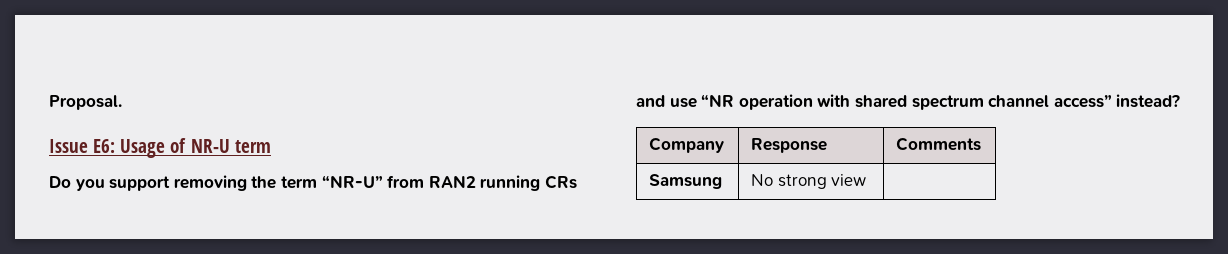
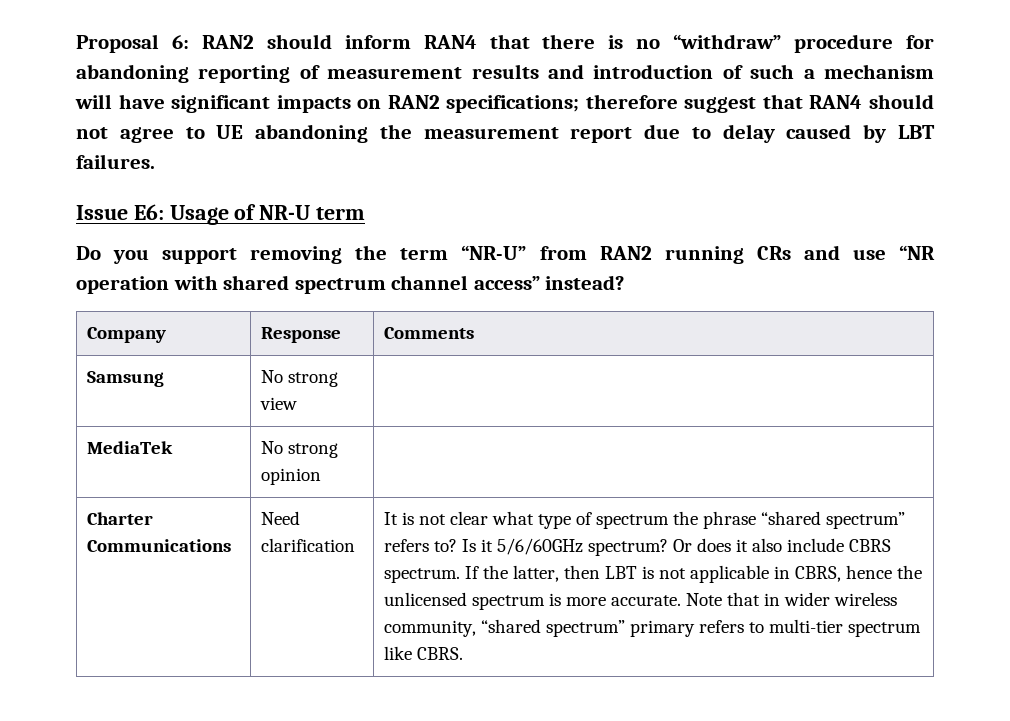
- Proposal.
+ Proposal 6: RAN2 should inform RAN4 that there is no “withdraw” procedure for abandoning reporting of measurement results and introduction of such a mechanism will have significant impacts on RAN2 specifications; therefore suggest that RAN4 should not agree to UE abandoning the measurement report due to delay caused by LBT failures.
+ MediaTek | No strong opinion |
+ Charter Communications | Need clarification | It is not clear what type of spectrum the phrase “shared spectrum” refers to? Is it 5/6/60GHz spectrum? Or does it also include CBRS spectrum. If the latter, then LBT is not applicable in CBRS, hence the unlicensed spectrum is more accurate. Note that in wider wireless community, “shared spectrum” primary refers to multi-tier spectrum like CBRS.

